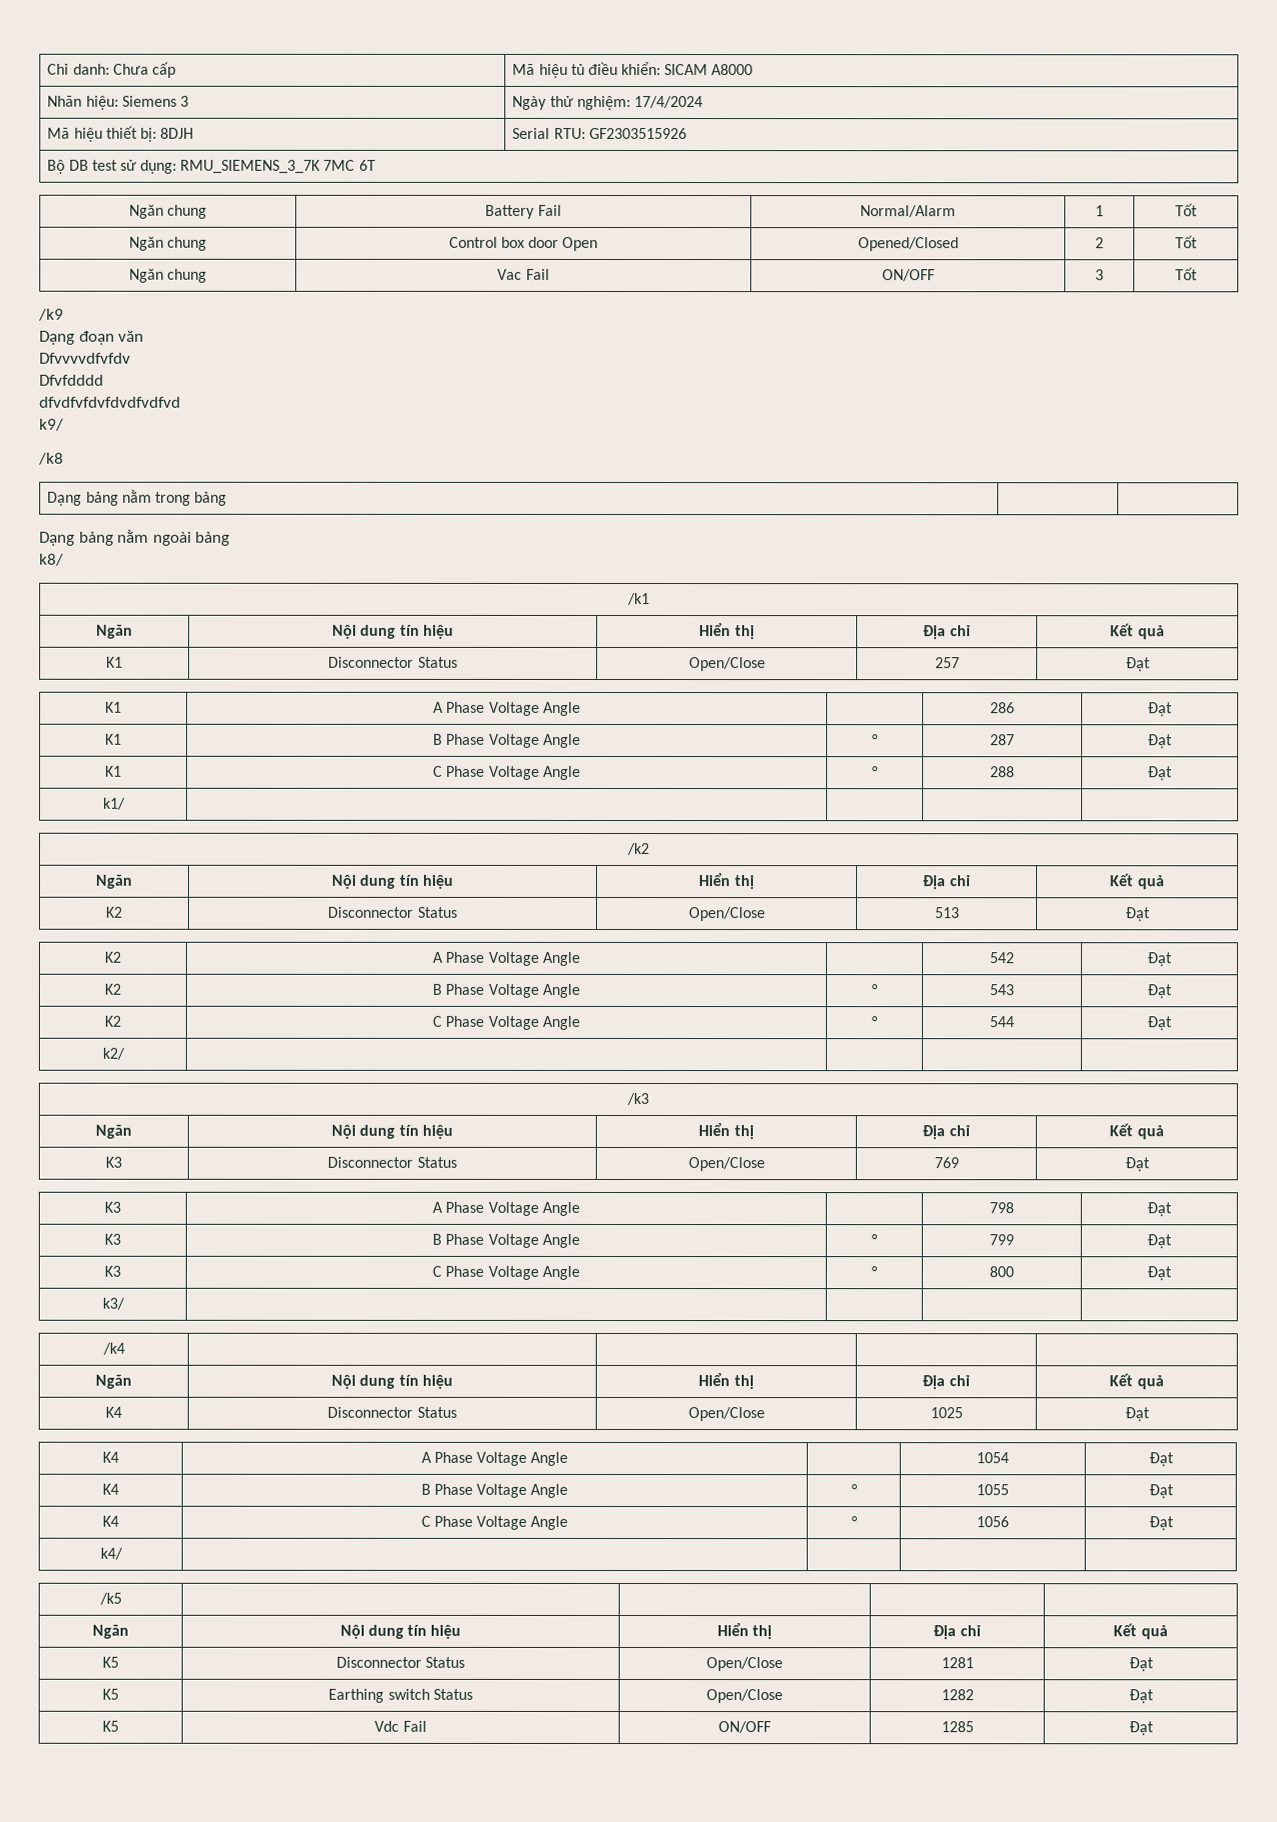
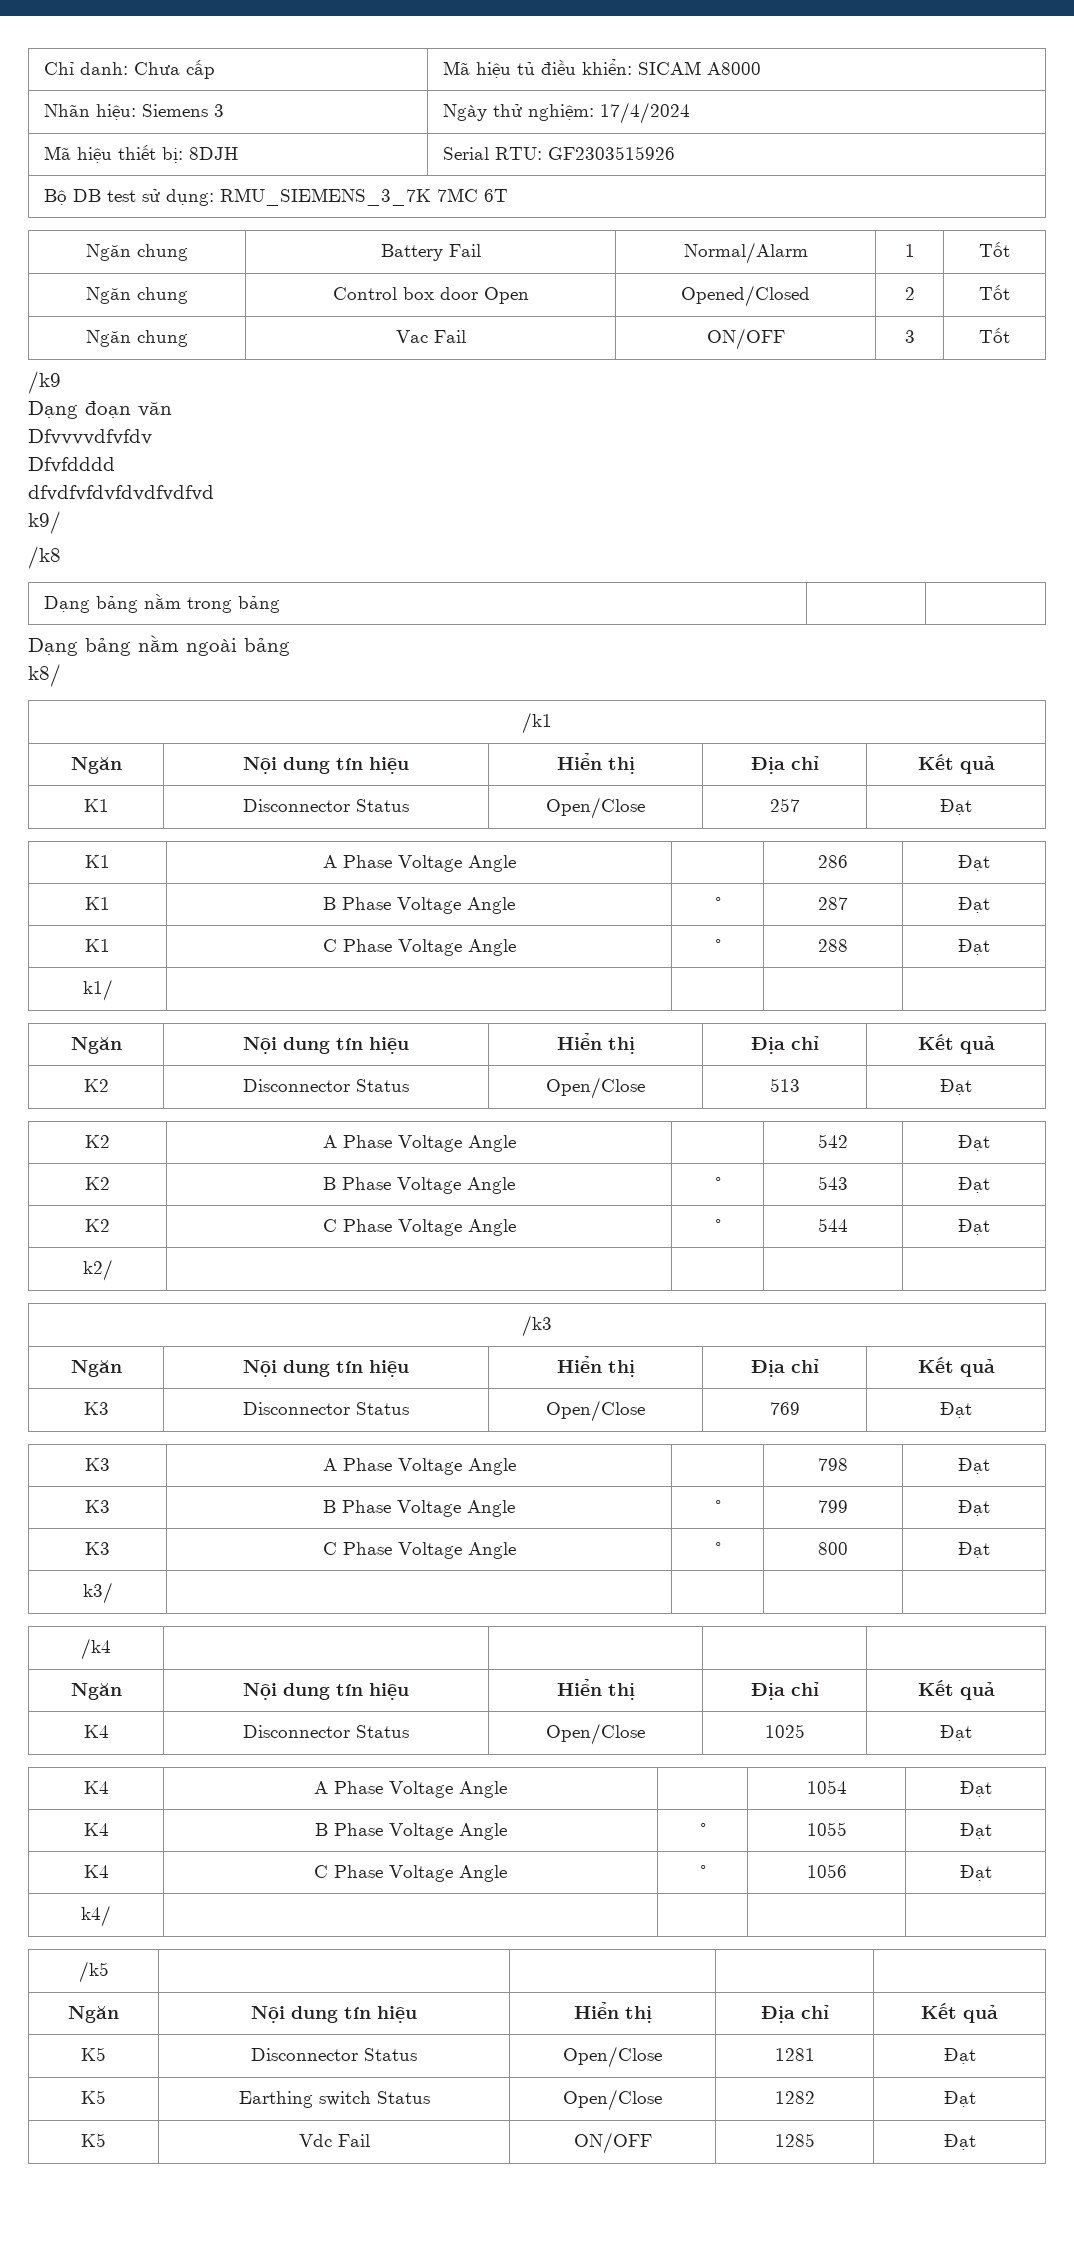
- /k2

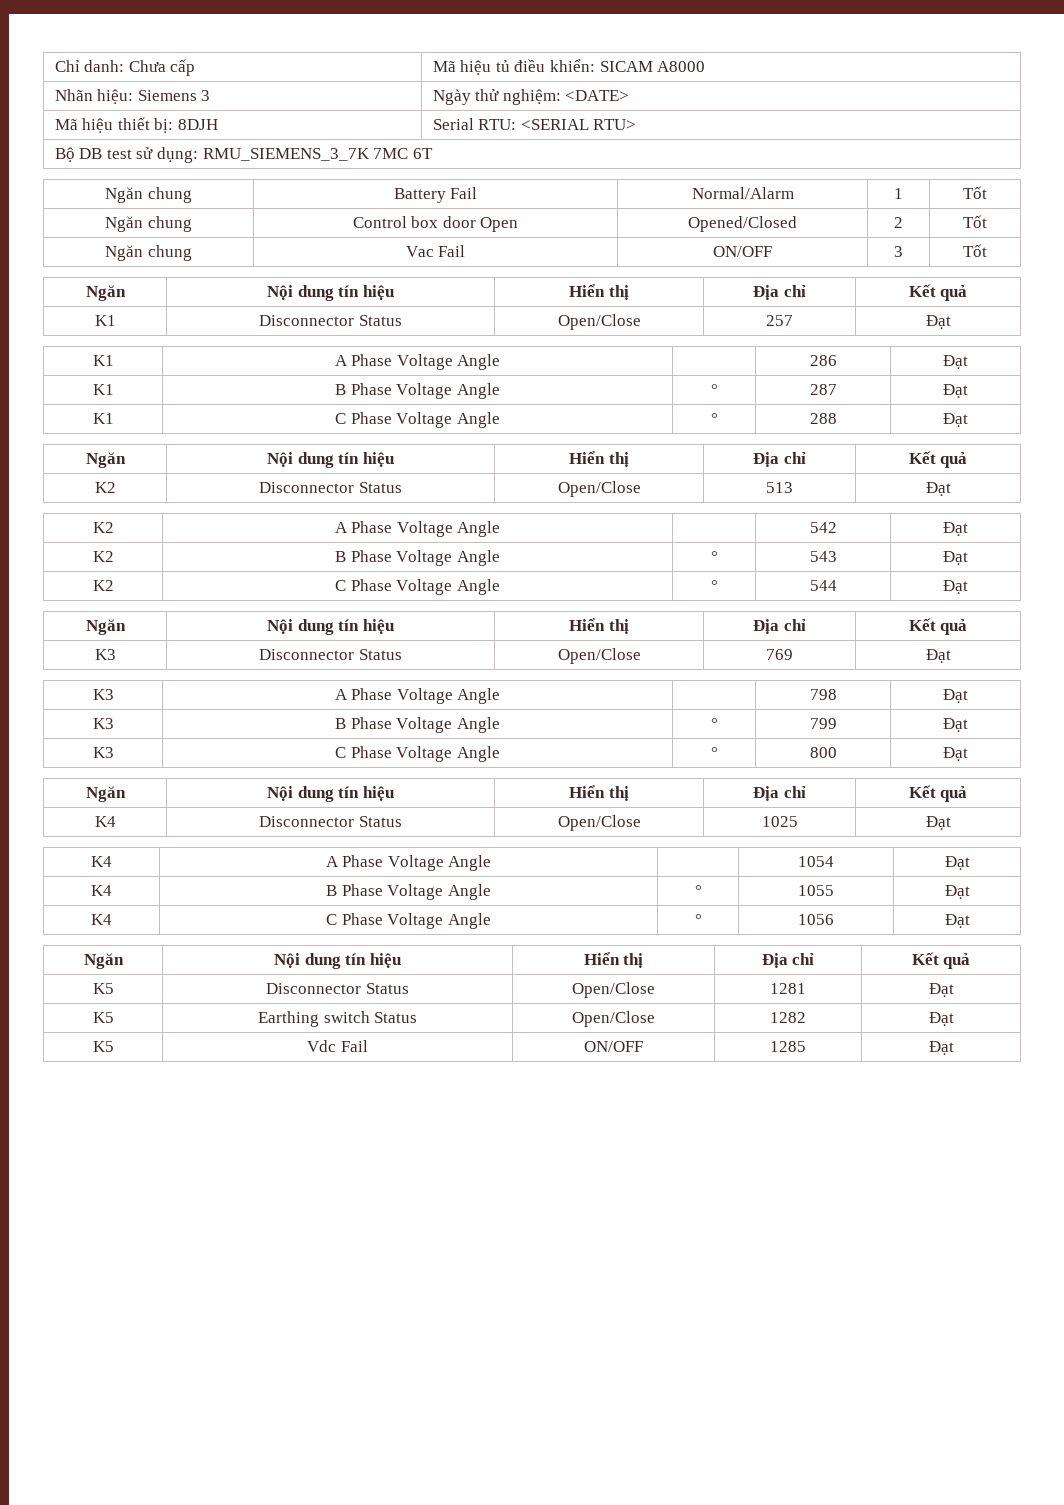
- Nhãn hiệu: Siemens 3 | Ngày thử nghiệm: 17/4/2024
+ Nhãn hiệu: Siemens 3 | Ngày thử nghiệm: <DATE>
- Mã hiệu thiết bị: 8DJH | Serial RTU: GF2303515926
+ Mã hiệu thiết bị: 8DJH | Serial RTU: <SERIAL RTU>
- /k9
- Dạng đoạn văn
- Dfvvvvdfvfdv
- Dfvfdddd
- dfvdfvfdvfdvdfvdfvd
- k9/
- /k8
- Dạng bảng nằm trong bảng | |
- Dạng bảng nằm ngoài bảng
- k8/
- /k1
- k1/ | | | |
- k2/ | | | |
- /k3
- k3/ | | | |
- /k4 | | | |
- k4/ | | | |
- /k5 | | | |

